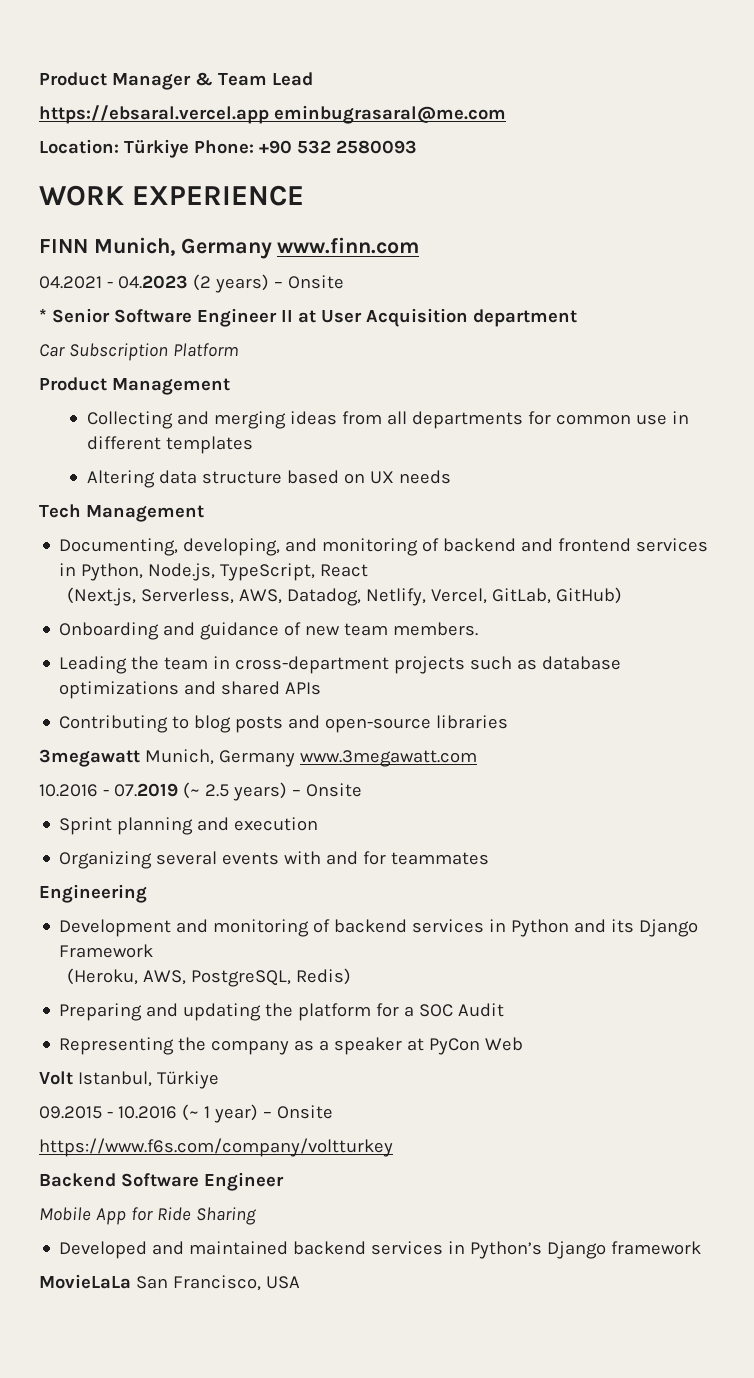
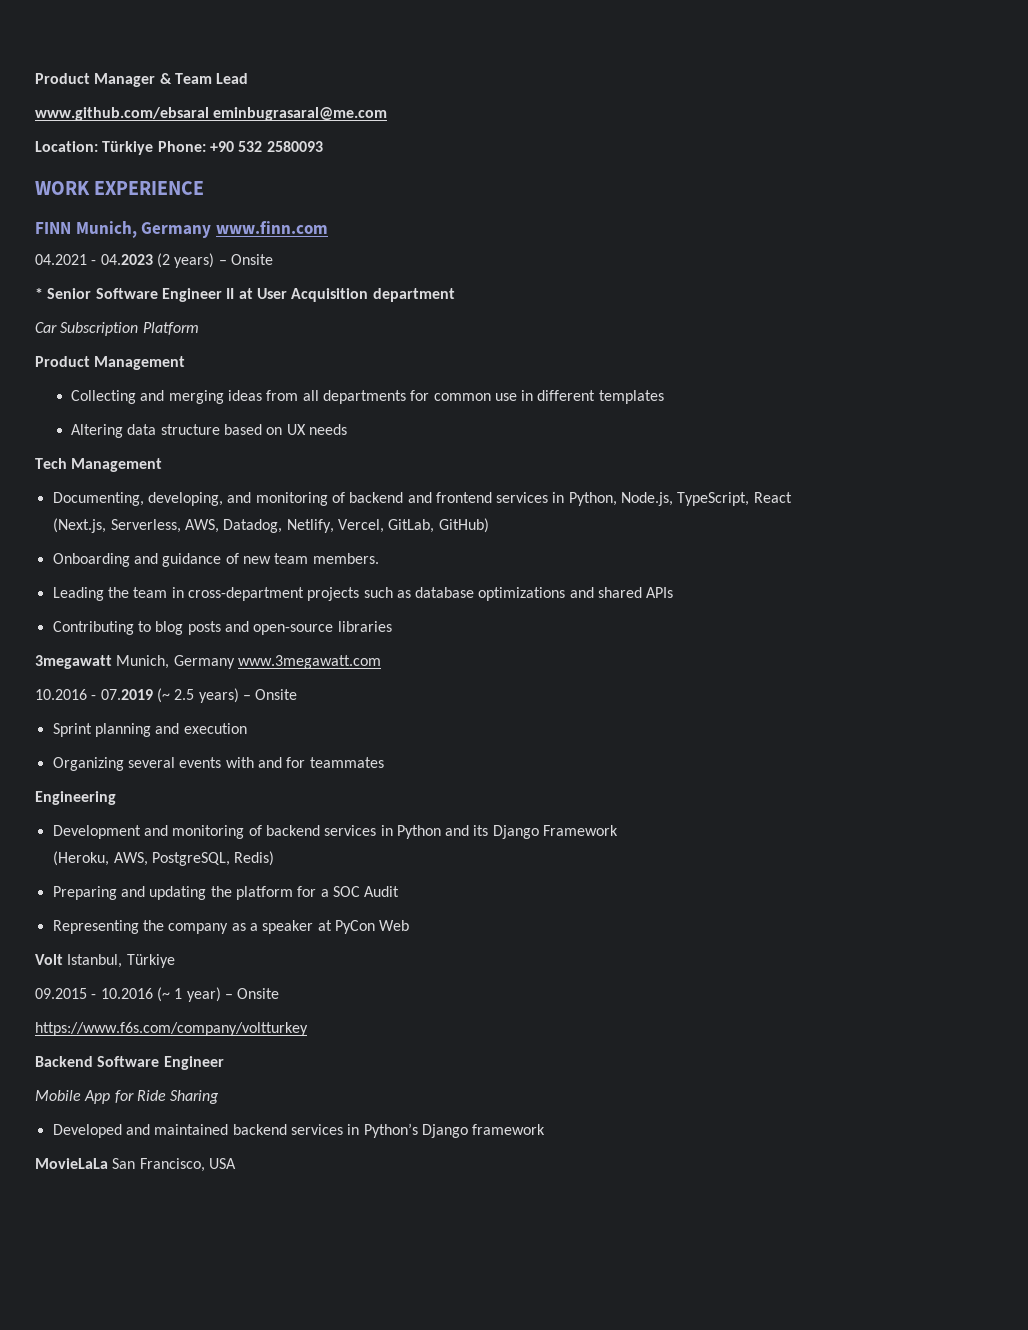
- https://ebsaral.vercel.app eminbugrasaral@me.com
+ www.github.com/ebsaral eminbugrasaral@me.com

